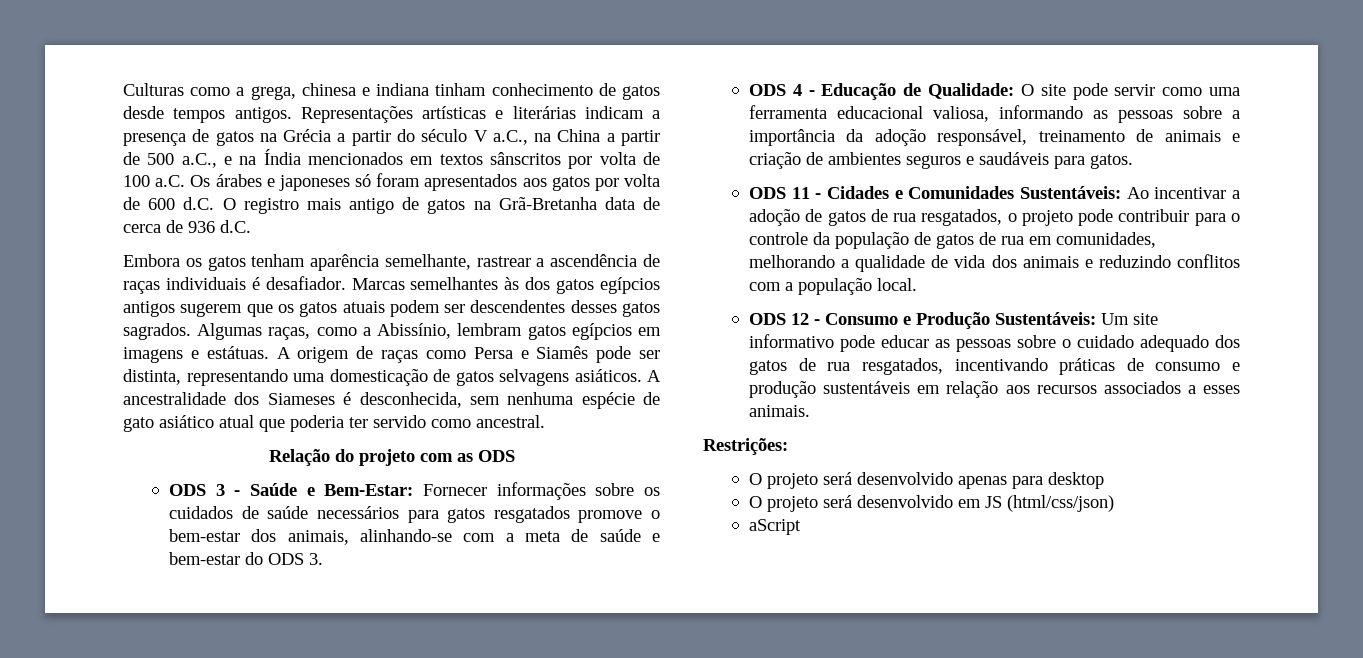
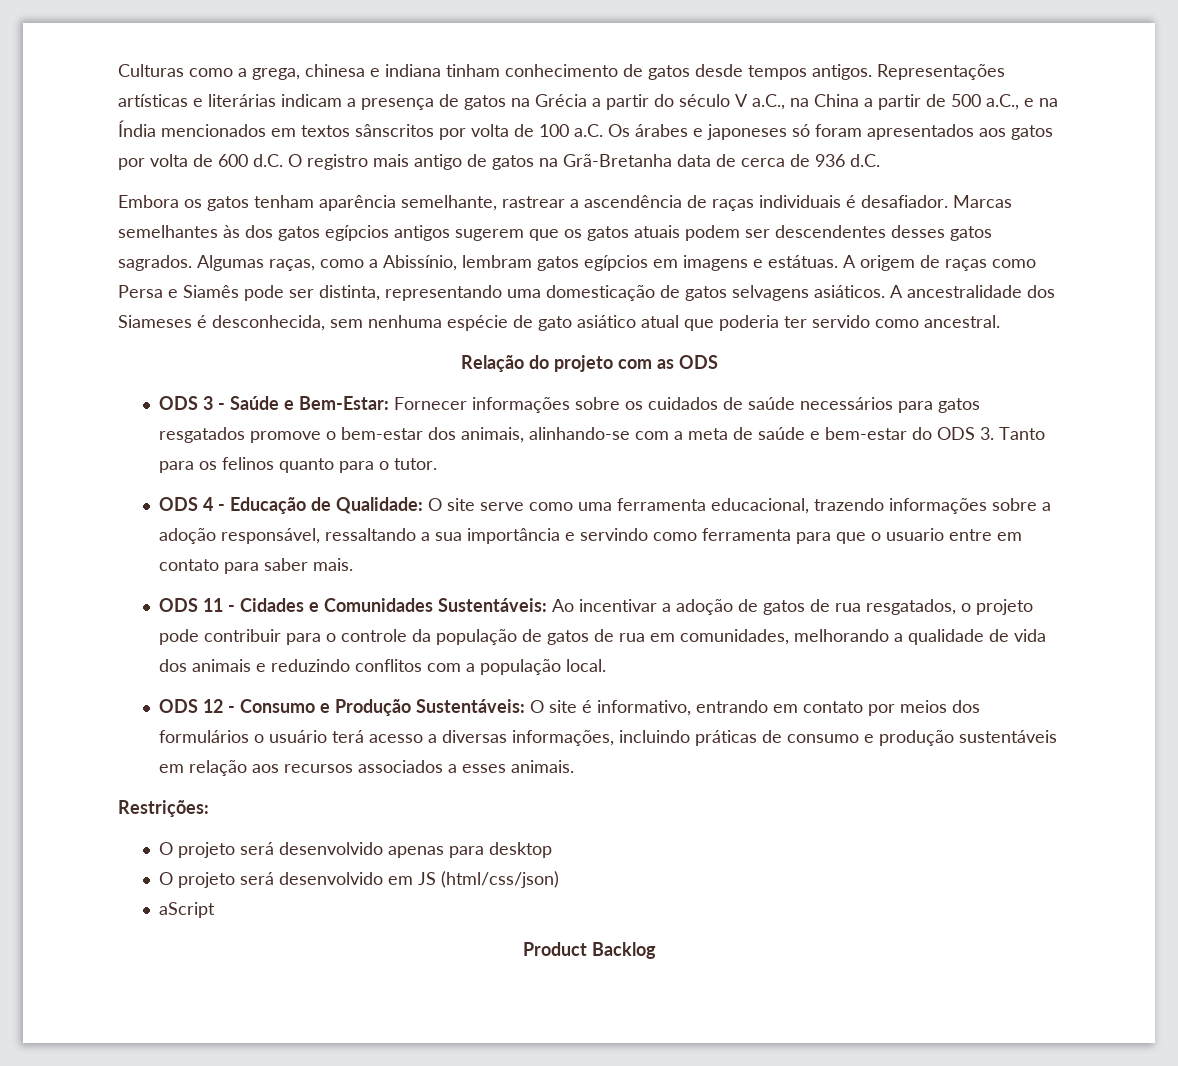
- ODS 3 - Saúde e Bem-Estar: Fornecer informações sobre os cuidados de saúde necessários para gatos resgatados promove o bem-estar dos animais, alinhando-se com a meta de saúde e bem-estar do ODS 3.
+ ODS 3 - Saúde e Bem-Estar: Fornecer informações sobre os cuidados de saúde necessários para gatos resgatados promove o bem-estar dos animais, alinhando-se com a meta de saúde e bem-estar do ODS 3. Tanto para os felinos quanto para o tutor.
- ODS 4 - Educação de Qualidade: O site pode servir como uma ferramenta educacional valiosa, informando as pessoas sobre a importância da adoção responsável, treinamento de animais e criação de ambientes seguros e saudáveis para gatos.
+ ODS 4 - Educação de Qualidade: O site serve como uma ferramenta educacional, trazendo informações sobre a adoção responsável, ressaltando a sua importância e servindo como ferramenta para que o usuario entre em contato para saber mais.
- ODS 12 - Consumo e Produção Sustentáveis: Um site informativo pode educar as pessoas sobre o cuidado adequado dos gatos de rua resgatados, incentivando práticas de consumo e produção sustentáveis em relação aos recursos associados a esses animais.
+ ODS 12 - Consumo e Produção Sustentáveis: O site é informativo, entrando em contato por meios dos formulários o usuário terá acesso a diversas informações, incluindo práticas de consumo e produção sustentáveis em relação aos recursos associados a esses animais.
+ Product Backlog

